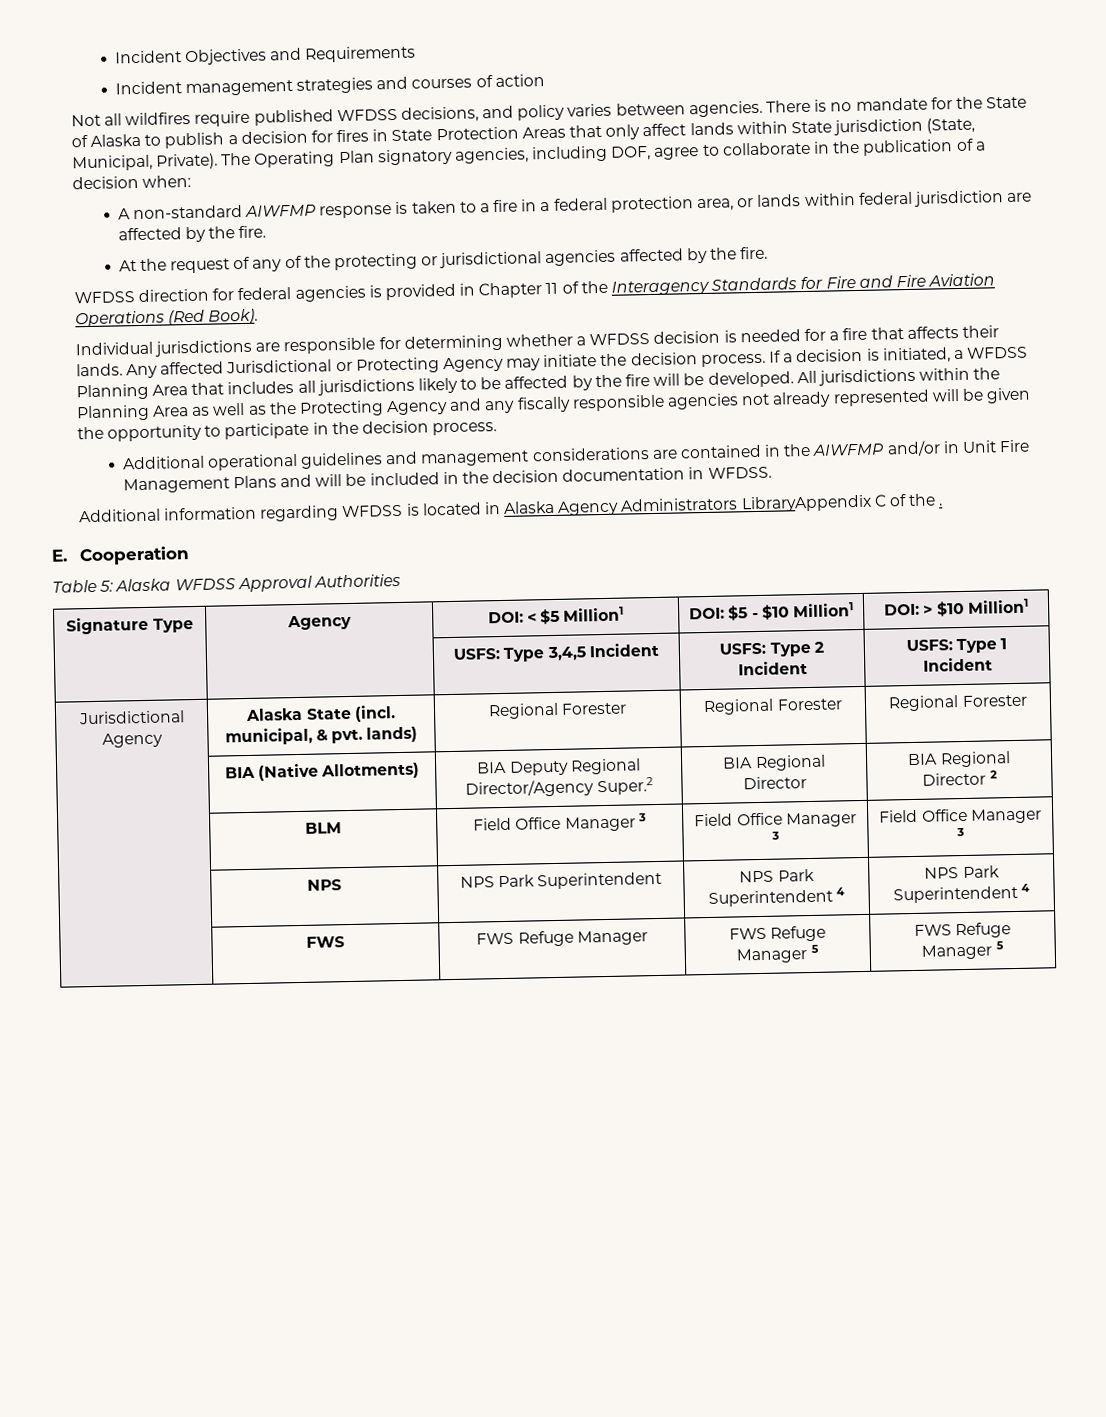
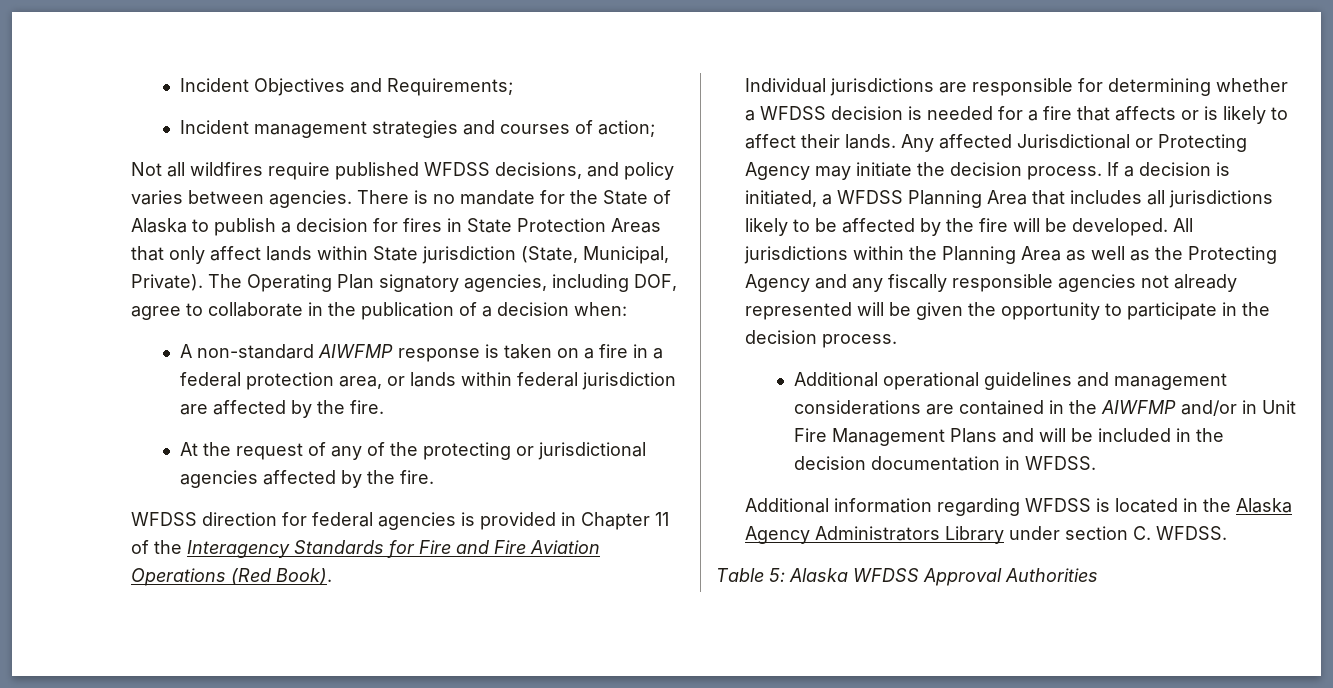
- Incident Objectives and Requirements
+ Incident Objectives and Requirements;
- Incident management strategies and courses of action
+ Incident management strategies and courses of action;
- A non-standard AIWFMP response is taken to a fire in a federal protection area, or lands within federal jurisdiction are affected by the fire.
+ A non-standard AIWFMP response is taken on a fire in a federal protection area, or lands within federal jurisdiction are affected by the fire.
- Individual jurisdictions are responsible for determining whether a WFDSS decision is needed for a fire that affects their lands.
+ Individual jurisdictions are responsible for determining whether a WFDSS decision is needed for a fire that affects or is likely to affect their lands.
- Additional information regarding WFDSS is located in Alaska Agency Administrators LibraryAppendix C of the .
- E. Cooperation
+ Additional information regarding WFDSS is located in the Alaska Agency Administrators Library under section C. WFDSS.
- Signature Type | Agency | DOI: < $5 Million1 | DOI: $5 - $10 Million1 | DOI: > $10 Million1
- | | USFS: Type 3,4,5 Incident | USFS: Type 2 Incident | USFS: Type 1 Incident
- Jurisdictional Agency | Alaska State (incl. municipal, & pvt. lands) | Regional Forester | Regional Forester | Regional Forester
- | BIA (Native Allotments) | BIA Deputy Regional Director/Agency Super.2 | BIA Regional Director | BIA Regional Director 2
- | BLM | Field Office Manager 3 | Field Office Manager 3 | Field Office Manager 3
- | NPS | NPS Park Superintendent | NPS Park Superintendent 4 | NPS Park Superintendent 4
- | FWS | FWS Refuge Manager | FWS Refuge Manager 5 | FWS Refuge Manager 5

